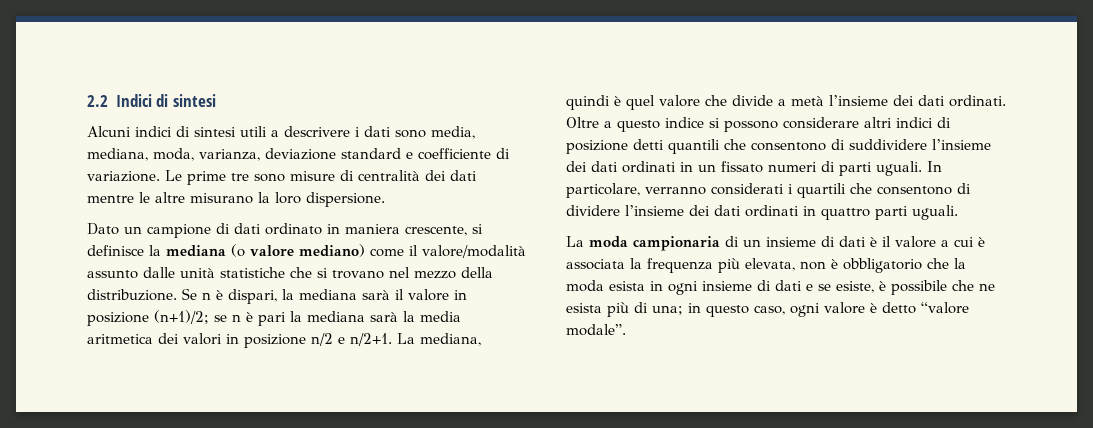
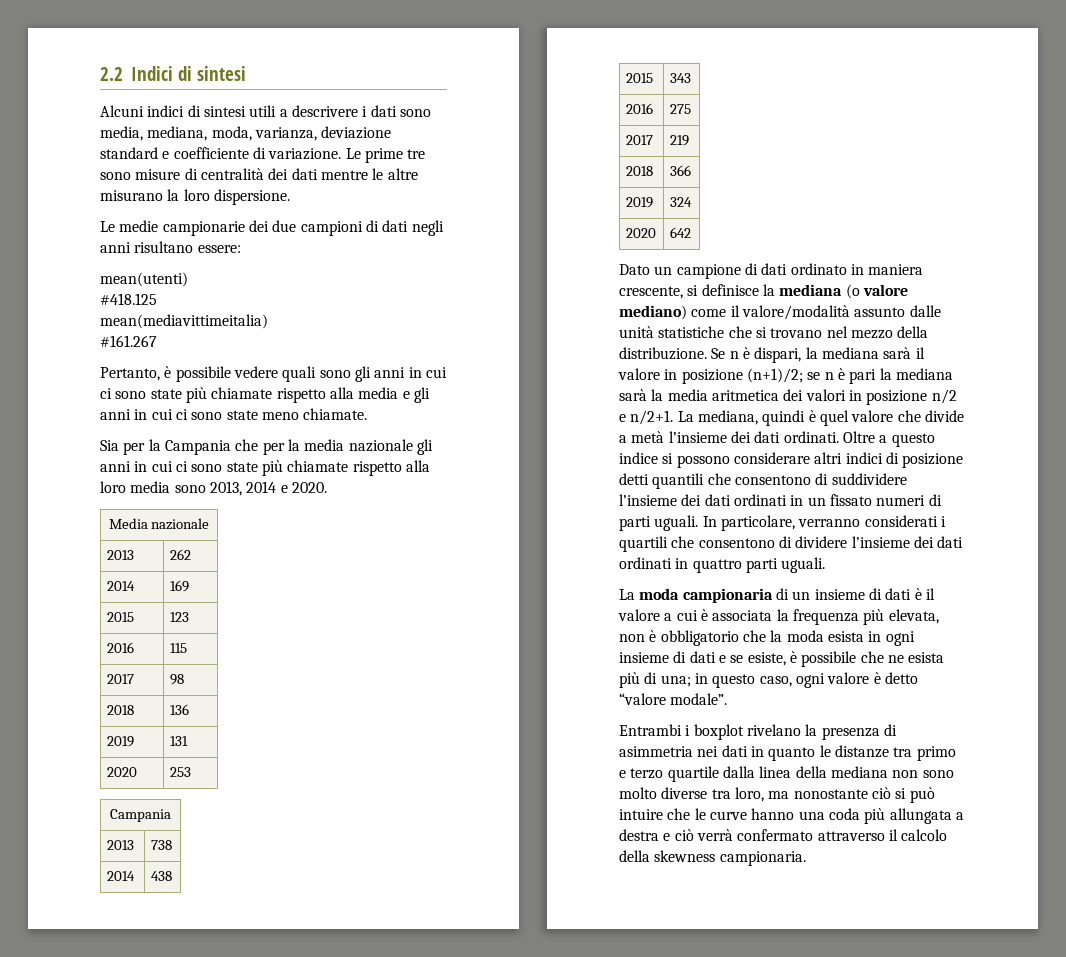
+ Le medie campionarie dei due campioni di dati negli anni risultano essere:
+ mean(utenti)
+ #418.125
+ mean(mediavittimeitalia)
+ #161.267
+ Pertanto, è possibile vedere quali sono gli anni in cui ci sono state più chiamate rispetto alla media e gli anni in cui ci sono state meno chiamate.
+ Sia per la Campania che per la media nazionale gli anni in cui ci sono state più chiamate rispetto alla loro media sono 2013, 2014 e 2020.
+ Media nazionale
+ 2013 | 262
+ 2014 | 169
+ 2015 | 123
+ 2016 | 115
+ 2017 | 98
+ 2018 | 136
+ 2019 | 131
+ 2020 | 253
+ Campania
+ 2013 | 738
+ 2014 | 438
+ 2015 | 343
+ 2016 | 275
+ 2017 | 219
+ 2018 | 366
+ 2019 | 324
+ 2020 | 642
+ Entrambi i boxplot rivelano la presenza di asimmetria nei dati in quanto le distanze tra primo e terzo quartile dalla linea della mediana non sono molto diverse tra loro, ma nonostante ciò si può intuire che le curve hanno una coda più allungata a destra e ciò verrà confermato attraverso il calcolo della skewness campionaria.

